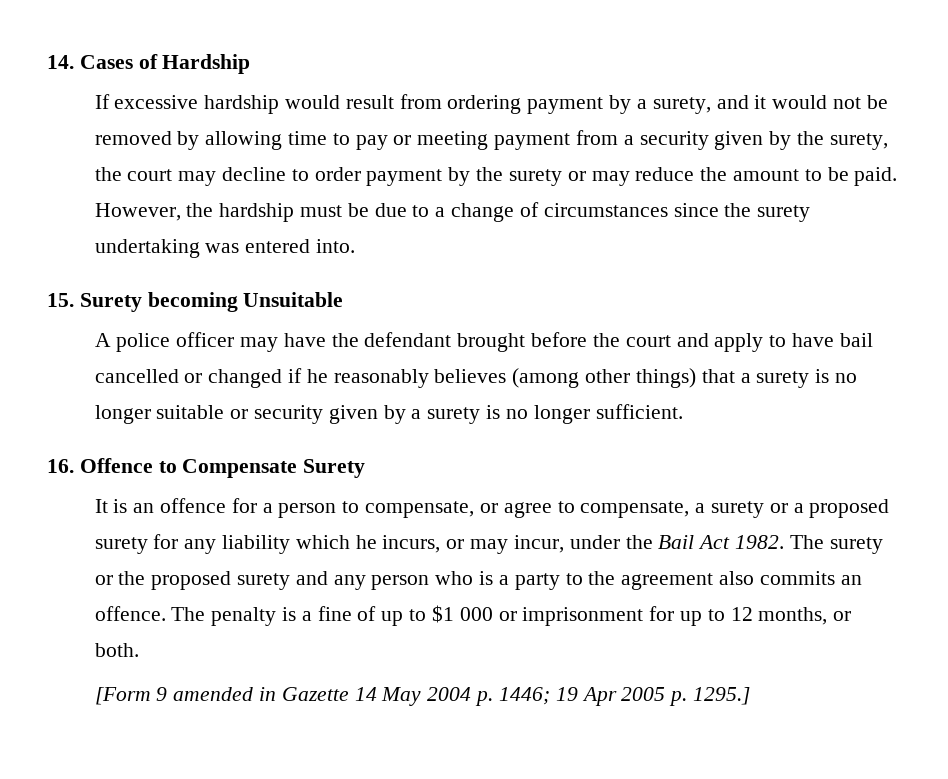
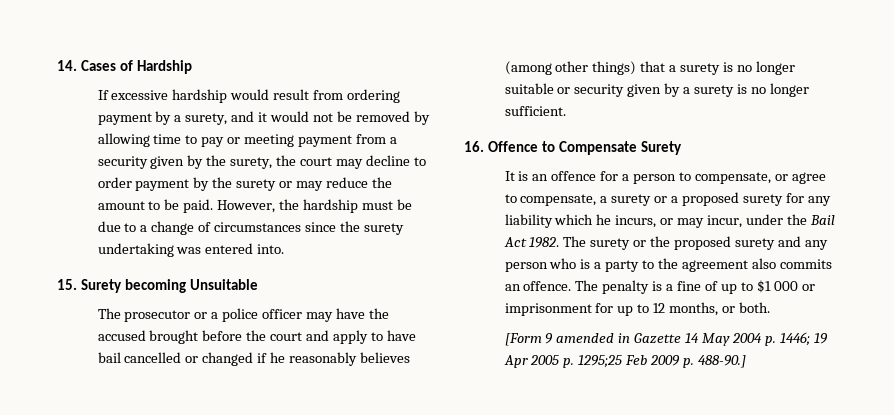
- A police officer may have the defendant brought before the court and apply to have bail cancelled or changed if he reasonably believes (among other things) that a surety is no longer suitable or security given by a surety is no longer sufficient.
+ The prosecutor or a police officer may have the accused brought before the court and apply to have bail cancelled or changed if he reasonably believes (among other things) that a surety is no longer suitable or security given by a surety is no longer sufficient.
- [Form 9 amended in Gazette 14 May 2004 p. 1446; 19 Apr 2005 p. 1295.]
+ [Form 9 amended in Gazette 14 May 2004 p. 1446; 19 Apr 2005 p. 1295;25 Feb 2009 p. 488-90.]

